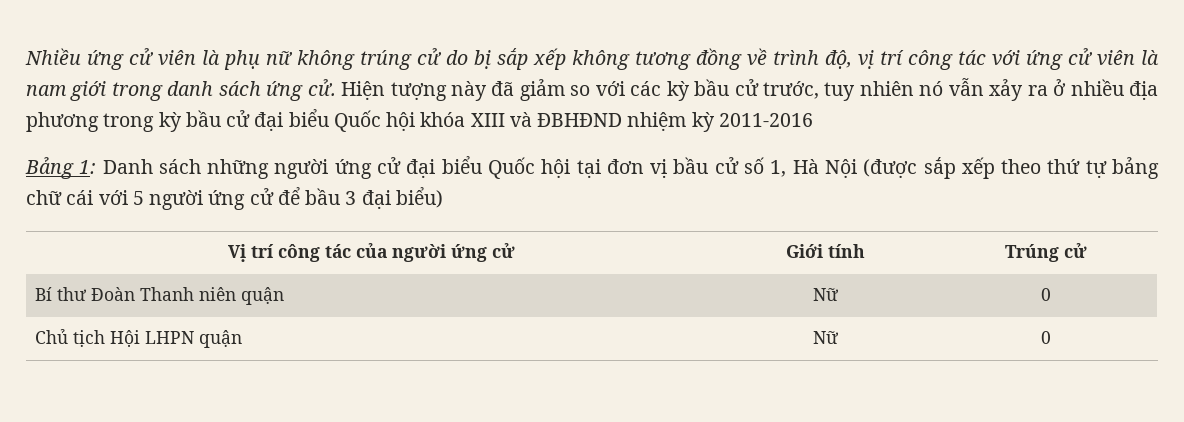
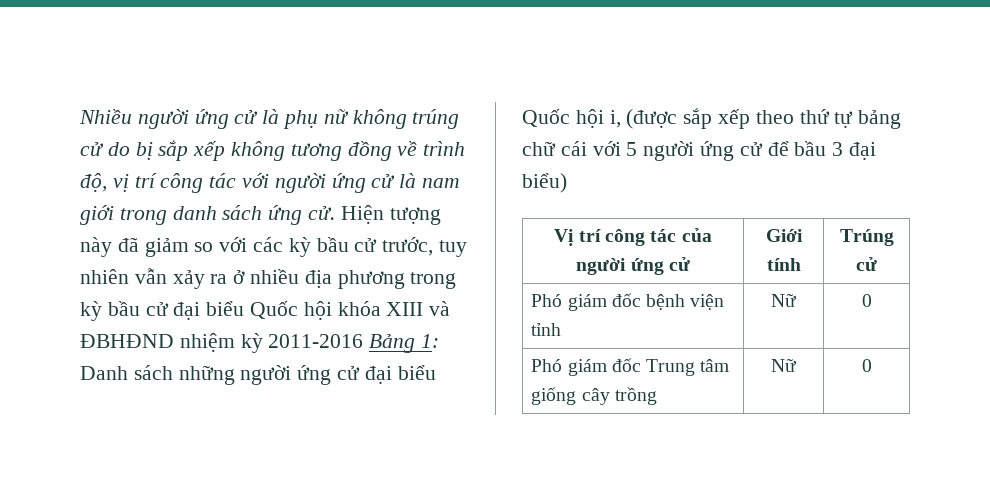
- Nhiều ứng cử viên là phụ nữ không trúng cử do bị sắp xếp không tương đồng về trình độ, vị trí công tác với ứng cử viên là nam giới trong danh sách ứng cử.
+ Nhiều người ứng cử là phụ nữ không trúng cử do bị sắp xếp không tương đồng về trình độ, vị trí công tác với người ứng cử là nam giới trong danh sách ứng cử.
- Hiện tượng này đã giảm so với các kỳ bầu cử trước, tuy nhiên nó vẫn xảy ra ở nhiều địa phương trong kỳ bầu cử đại biểu Quốc hội khóa XIII và ĐBHĐND nhiệm kỳ 2011-2016
- Bảng 1:
+ Hiện tượng này đã giảm so với các kỳ bầu cử trước, tuy nhiên vẫn xảy ra ở nhiều địa phương trong kỳ bầu cử đại biểu Quốc hội khóa XIII và ĐBHĐND nhiệm kỳ 2011-2016 Bảng 1:
- Danh sách những người ứng cử đại biểu Quốc hội tại đơn vị bầu cử số 1, Hà Nội (được sắp xếp theo thứ tự bảng chữ cái với 5 người ứng cử để bầu 3 đại biểu)
+ Danh sách những người ứng cử đại biểu Quốc hội i, (được sắp xếp theo thứ tự bảng chữ cái với 5 người ứng cử để bầu 3 đại biểu)
- Bí thư Đoàn Thanh niên quận | Nữ | 0
- Chủ tịch Hội LHPN quận | Nữ | 0
+ Phó giám đốc bệnh viện tỉnh | Nữ | 0
+ Phó giám đốc Trung tâm giống cây trồng | Nữ | 0

